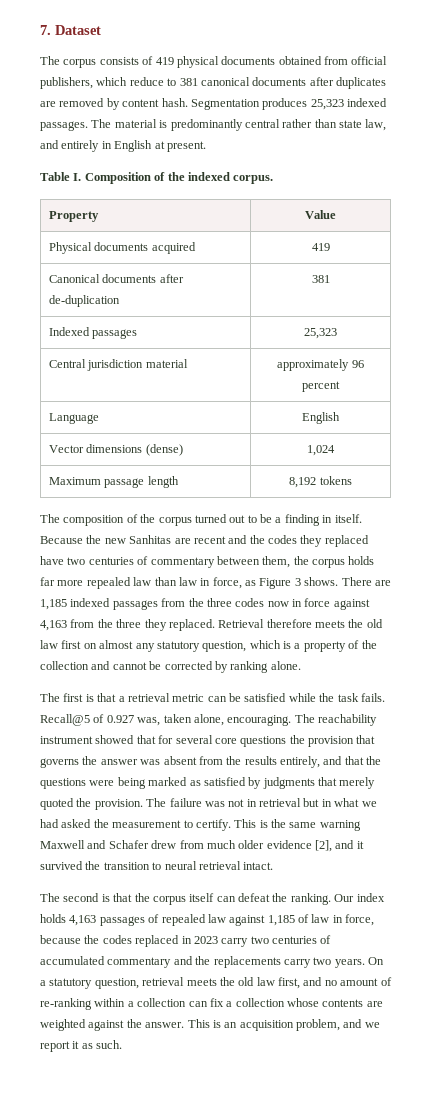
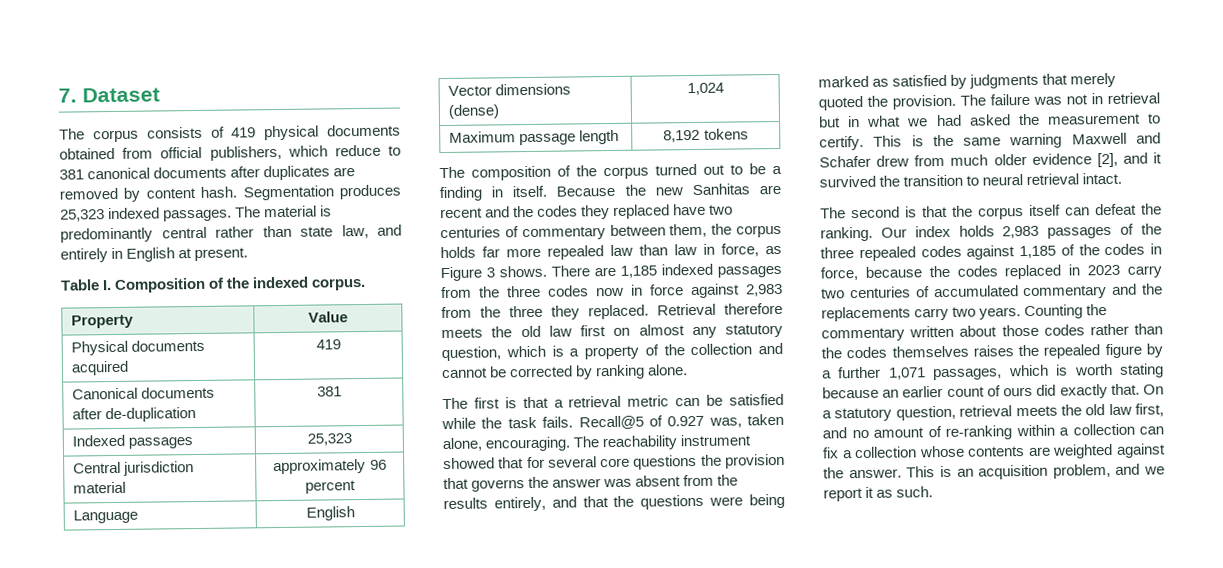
- There are 1,185 indexed passages from the three codes now in force against 4,163 from the three they replaced.
+ There are 1,185 indexed passages from the three codes now in force against 2,983 from the three they replaced.
- Our index holds 4,163 passages of repealed law against 1,185 of law in force, because the codes replaced in 2023 carry two centuries of accumulated commentary and the replacements carry two years.
+ Our index holds 2,983 passages of the three repealed codes against 1,185 of the codes in force, because the codes replaced in 2023 carry two centuries of accumulated commentary and the replacements carry two years.
+ Counting the commentary written about those codes rather than the codes themselves raises the repealed figure by a further 1,071 passages, which is worth stating because an earlier count of ours did exactly that.

